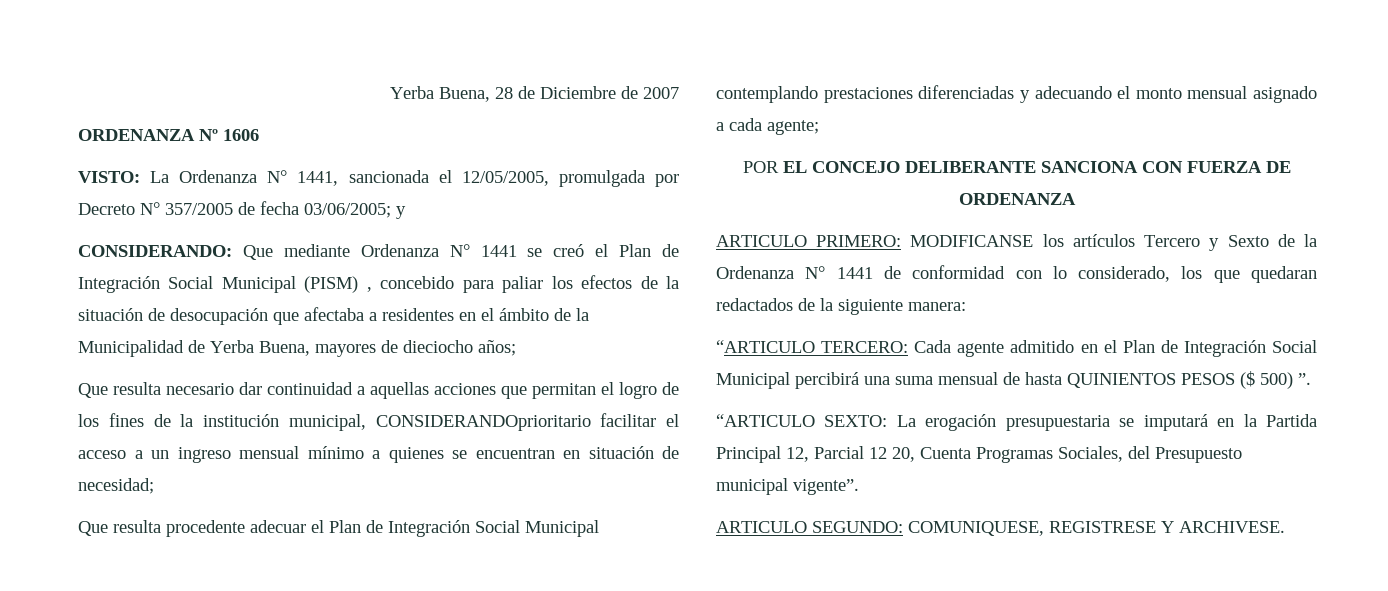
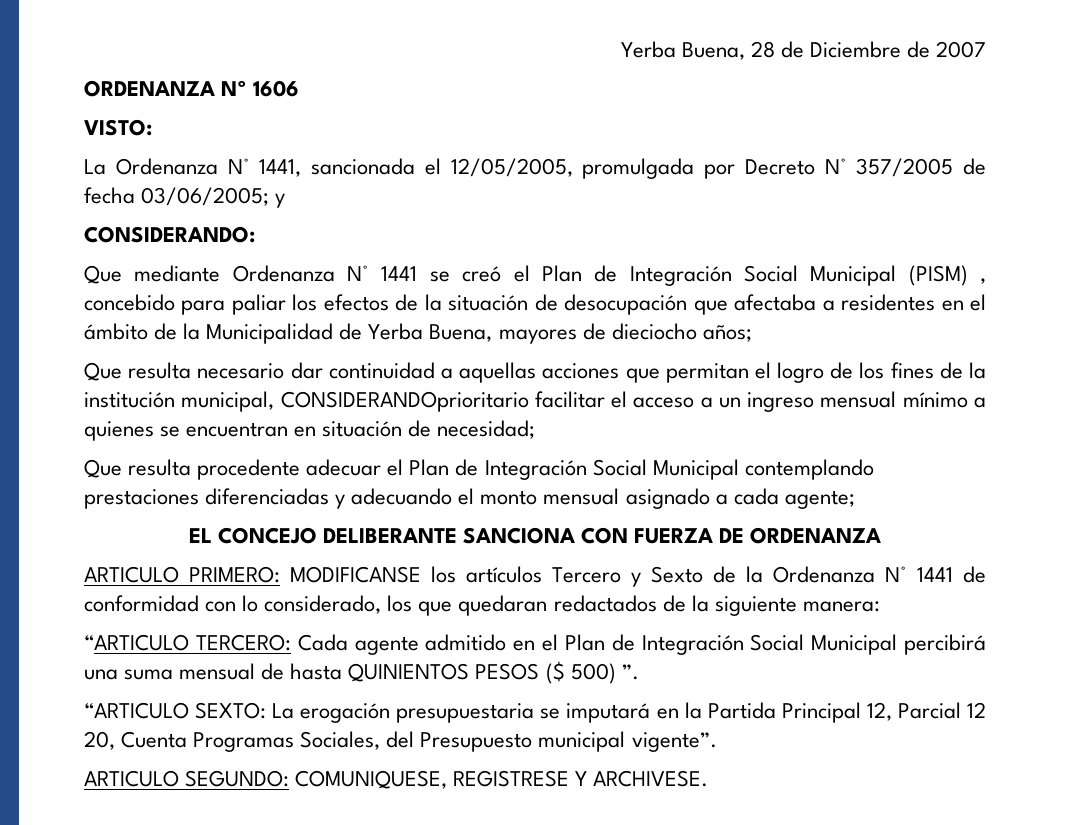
- VISTO: La Ordenanza N° 1441, sancionada el 12/05/2005, promulgada por Decreto N° 357/2005 de fecha 03/06/2005; y
+ VISTO:
+ La Ordenanza N° 1441, sancionada el 12/05/2005, promulgada por Decreto N° 357/2005 de fecha 03/06/2005; y
- CONSIDERANDO: Que mediante Ordenanza N° 1441 se creó el Plan de Integración Social Municipal (PISM) , concebido para paliar los efectos de la situación de desocupación que afectaba a residentes en el ámbito de la Municipalidad de Yerba Buena, mayores de dieciocho años;
+ CONSIDERANDO:
+ Que mediante Ordenanza N° 1441 se creó el Plan de Integración Social Municipal (PISM) , concebido para paliar los efectos de la situación de desocupación que afectaba a residentes en el ámbito de la Municipalidad de Yerba Buena, mayores de dieciocho años;
- POR EL CONCEJO DELIBERANTE SANCIONA CON FUERZA DE ORDENANZA
+ EL CONCEJO DELIBERANTE SANCIONA CON FUERZA DE ORDENANZA

